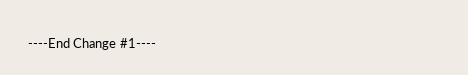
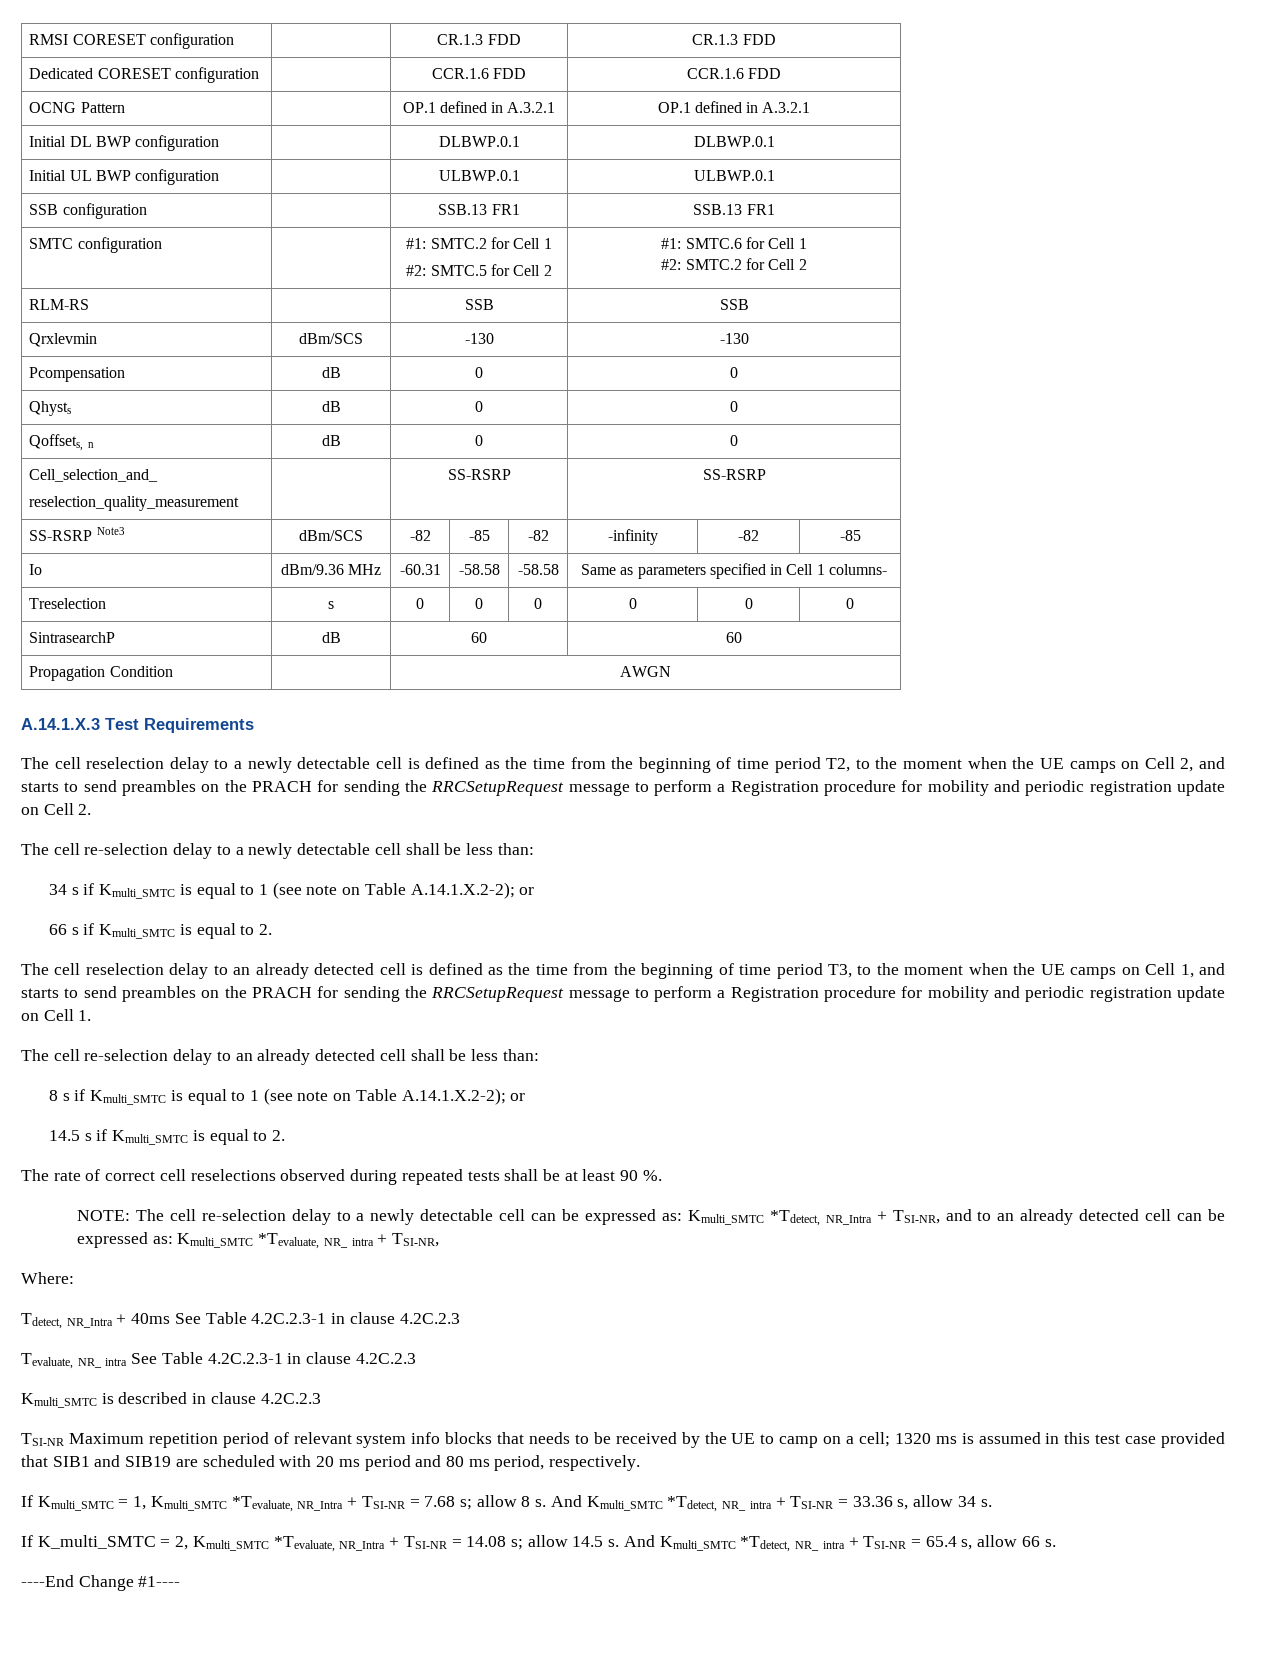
+ RMSI CORESET configuration | | CR.1.3 FDD | CR.1.3 FDD
+ Dedicated CORESET configuration | | CCR.1.6 FDD | CCR.1.6 FDD
+ OCNG Pattern | | OP.1 defined in A.3.2.1 | OP.1 defined in A.3.2.1
+ Initial DL BWP configuration | | DLBWP.0.1 | DLBWP.0.1
+ Initial UL BWP configuration | | ULBWP.0.1 | ULBWP.0.1
+ SSB configuration | | SSB.13 FR1 | SSB.13 FR1
+ SMTC configuration | | #1: SMTC.2 for Cell 1
+ #2: SMTC.5 for Cell 2 | #1: SMTC.6 for Cell 1
+ #2: SMTC.2 for Cell 2
+ RLM-RS | | SSB | SSB
+ Qrxlevmin | dBm/SCS | -130 | -130
+ Pcompensation | dB | 0 | 0
+ Qhysts | dB | 0 | 0
+ Qoffsets, n | dB | 0 | 0
+ Cell_selection_and_
+ reselection_quality_measurement | | SS-RSRP | SS-RSRP
+ SS-RSRP Note3 | dBm/SCS | -82 | -85 | -82 | -infinity | -82 | -85
+ Io | dBm/9.36 MHz | -60.31 | -58.58 | -58.58 | Same as parameters specified in Cell 1 columns-
+ Treselection | s | 0 | 0 | 0 | 0 | 0 | 0
+ SintrasearchP | dB | 60 | 60
+ Propagation Condition | | AWGN
+ A.14.1.X.3 Test Requirements
+ The cell reselection delay to a newly detectable cell is defined as the time from the beginning of time period T2, to the moment when the UE camps on Cell 2, and starts to send preambles on the PRACH for sending the RRCSetupRequest message to perform a Registration procedure for mobility and periodic registration update on Cell 2.
+ The cell re-selection delay to a newly detectable cell shall be less than:
+ 34 s if Kmulti_SMTC is equal to 1 (see note on Table A.14.1.X.2-2); or
+ 66 s if Kmulti_SMTC is equal to 2.
+ The cell reselection delay to an already detected cell is defined as the time from the beginning of time period T3, to the moment when the UE camps on Cell 1, and starts to send preambles on the PRACH for sending the RRCSetupRequest message to perform a Registration procedure for mobility and periodic registration update on Cell 1.
+ The cell re-selection delay to an already detected cell shall be less than:
+ 8 s if Kmulti_SMTC is equal to 1 (see note on Table A.14.1.X.2-2); or
+ 14.5 s if Kmulti_SMTC is equal to 2.
+ The rate of correct cell reselections observed during repeated tests shall be at least 90 %.
+ NOTE: The cell re-selection delay to a newly detectable cell can be expressed as: Kmulti_SMTC *Tdetect, NR_Intra + TSI-NR, and to an already detected cell can be expressed as: Kmulti_SMTC *Tevaluate, NR_ intra + TSI-NR,
+ Where:
+ Tdetect, NR_Intra + 40ms See Table 4.2C.2.3-1 in clause 4.2C.2.3
+ Tevaluate, NR_ intra See Table 4.2C.2.3-1 in clause 4.2C.2.3
+ Kmulti_SMTC is described in clause 4.2C.2.3
+ TSI-NR Maximum repetition period of relevant system info blocks that needs to be received by the UE to camp on a cell; 1320 ms is assumed in this test case provided that SIB1 and SIB19 are scheduled with 20 ms period and 80 ms period, respectively.
+ If Kmulti_SMTC = 1, Kmulti_SMTC *Tevaluate, NR_Intra + TSI-NR = 7.68 s; allow 8 s. And Kmulti_SMTC *Tdetect, NR_ intra + TSI-NR = 33.36 s, allow 34 s.
+ If K_multi_SMTC = 2, Kmulti_SMTC *Tevaluate, NR_Intra + TSI-NR = 14.08 s; allow 14.5 s. And Kmulti_SMTC *Tdetect, NR_ intra + TSI-NR = 65.4 s, allow 66 s.

